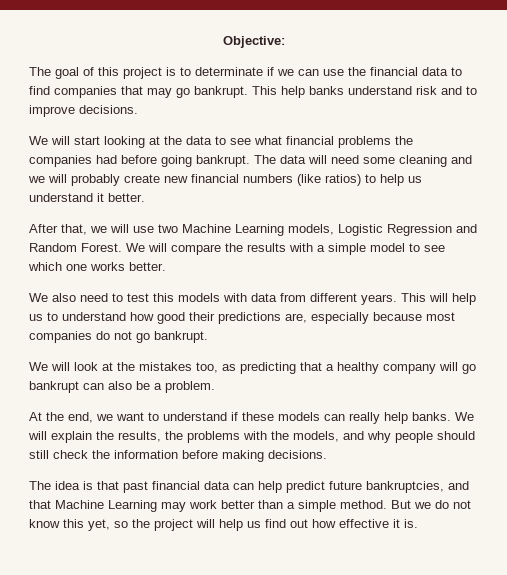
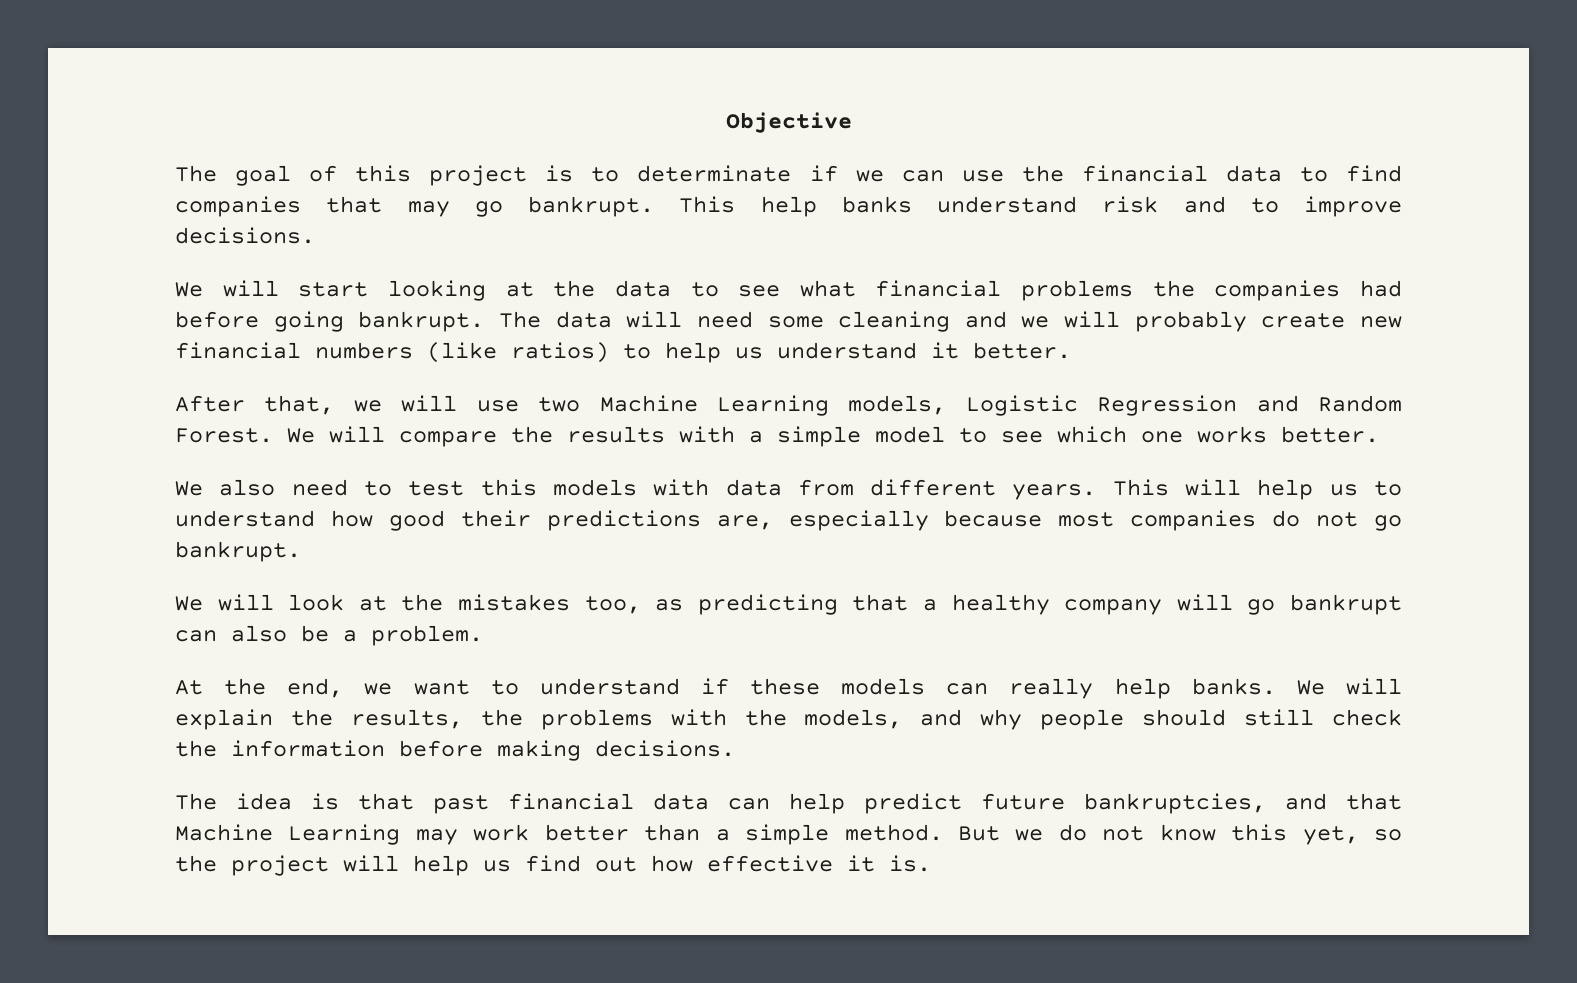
- Objective:
+ Objective

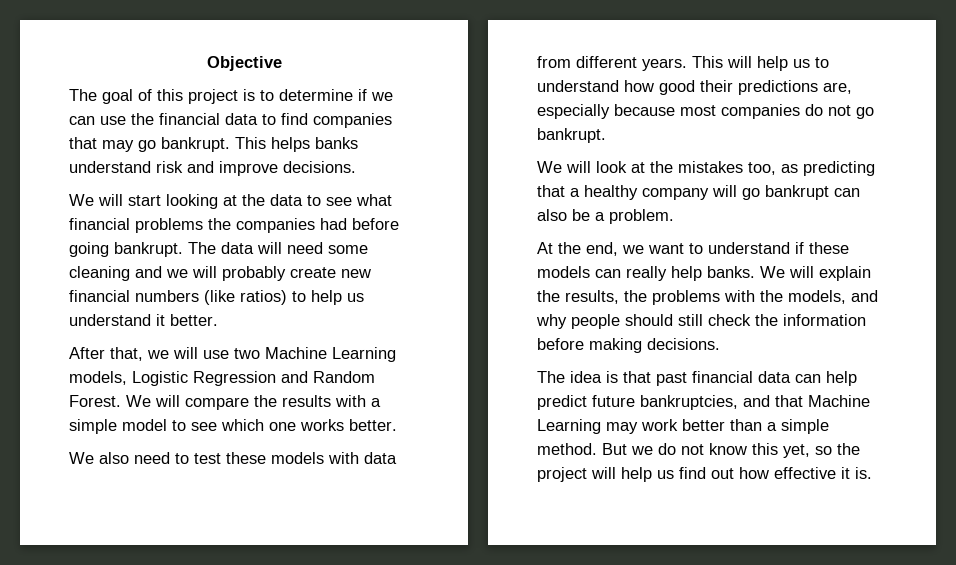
- The goal of this project is to determinate if we can use the financial data to find companies that may go bankrupt.
+ The goal of this project is to determine if we can use the financial data to find companies that may go bankrupt.
- This help banks understand risk and to improve decisions.
+ This helps banks understand risk and improve decisions.
- We also need to test this models with data from different years.
+ We also need to test these models with data from different years.

